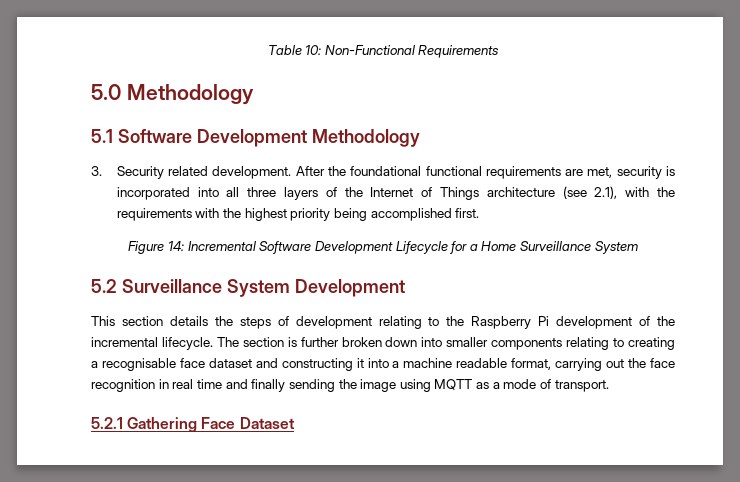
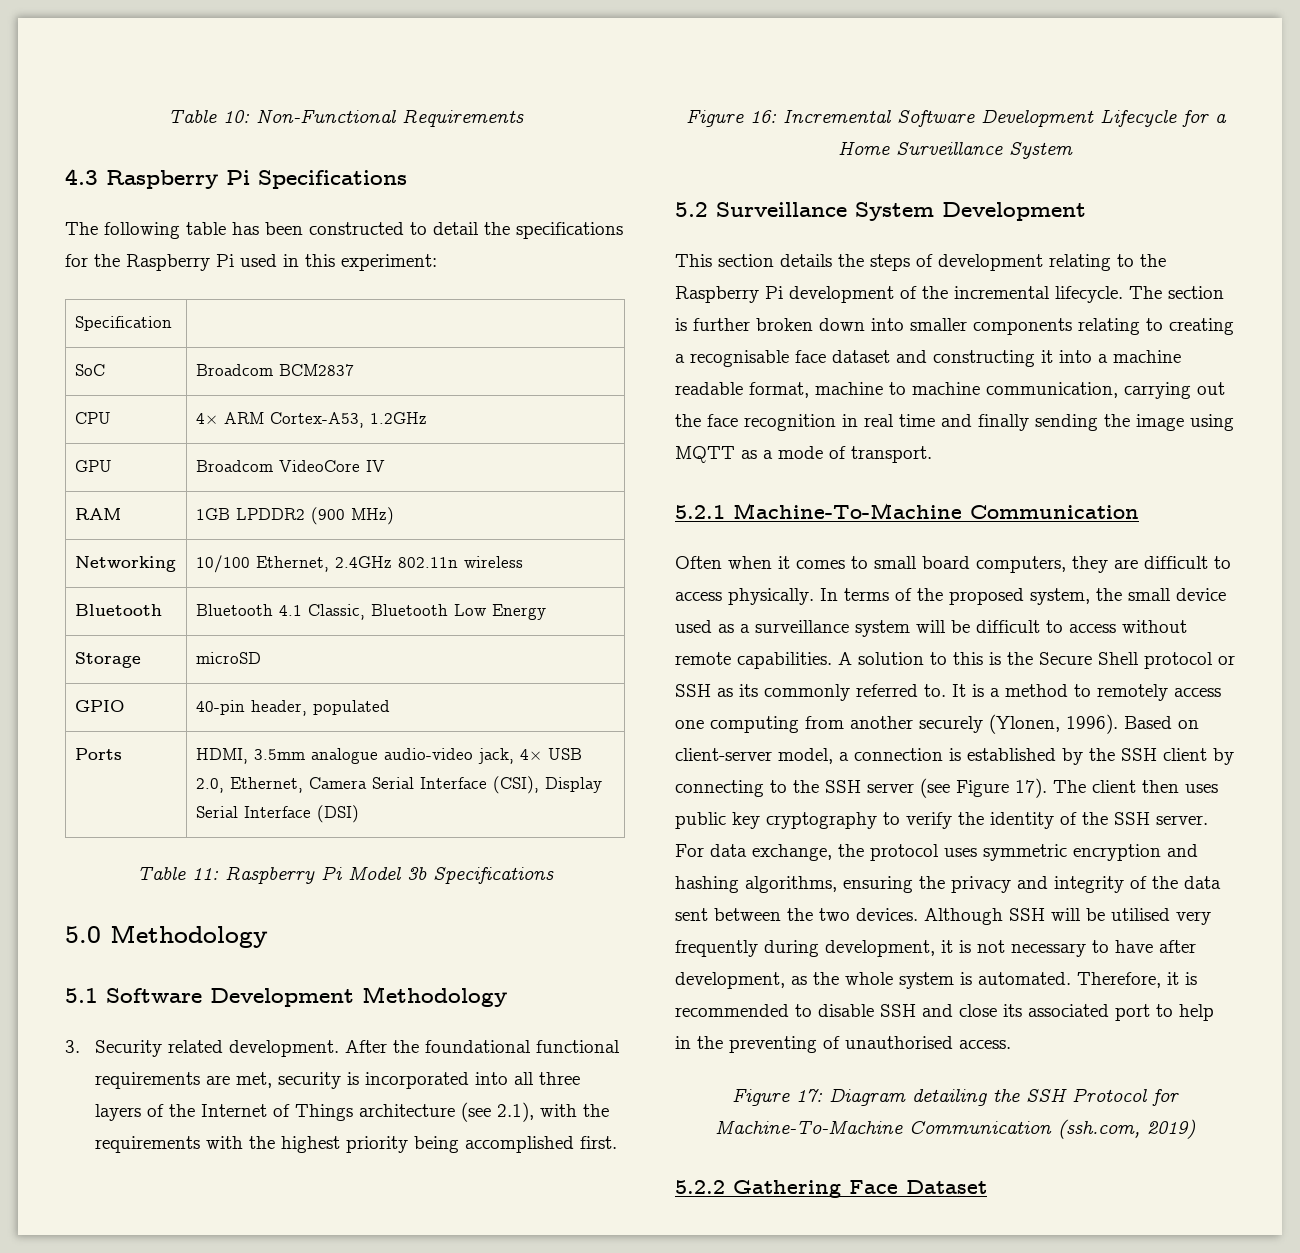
+ 4.3 Raspberry Pi Specifications
+ The following table has been constructed to detail the specifications for the Raspberry Pi used in this experiment:
+ Specification |
+ SoC | Broadcom BCM2837
+ CPU | 4× ARM Cortex-A53, 1.2GHz
+ GPU | Broadcom VideoCore IV
+ RAM | 1GB LPDDR2 (900 MHz)
+ Networking | 10/100 Ethernet, 2.4GHz 802.11n wireless
+ Bluetooth | Bluetooth 4.1 Classic, Bluetooth Low Energy
+ Storage | microSD
+ GPIO | 40-pin header, populated
+ Ports | HDMI, 3.5mm analogue audio-video jack, 4× USB 2.0, Ethernet, Camera Serial Interface (CSI), Display Serial Interface (DSI)
+ Table 11: Raspberry Pi Model 3b Specifications
- Figure 14: Incremental Software Development Lifecycle for a Home Surveillance System
+ Figure 16: Incremental Software Development Lifecycle for a Home Surveillance System
- The section is further broken down into smaller components relating to creating a recognisable face dataset and constructing it into a machine readable format, carrying out the face recognition in real time and finally sending the image using MQTT as a mode of transport.
+ The section is further broken down into smaller components relating to creating a recognisable face dataset and constructing it into a machine readable format, machine to machine communication, carrying out the face recognition in real time and finally sending the image using MQTT as a mode of transport.
- 5.2.1 Gathering Face Dataset
+ 5.2.1 Machine-To-Machine Communication
+ Often when it comes to small board computers, they are difficult to access physically. In terms of the proposed system, the small device used as a surveillance system will be difficult to access without remote capabilities. A solution to this is the Secure Shell protocol or SSH as its commonly referred to. It is a method to remotely access one computing from another securely (Ylonen, 1996). Based on client-server model, a connection is established by the SSH client by connecting to the SSH server (see Figure 17). The client then uses public key cryptography to verify the identity of the SSH server. For data exchange, the protocol uses symmetric encryption and hashing algorithms, ensuring the privacy and integrity of the data sent between the two devices. Although SSH will be utilised very frequently during development, it is not necessary to have after development, as the whole system is automated. Therefore, it is recommended to disable SSH and close its associated port to help in the preventing of unauthorised access.
+ Figure 17: Diagram detailing the SSH Protocol for Machine-To-Machine Communication (ssh.com, 2019)
+ 5.2.2 Gathering Face Dataset

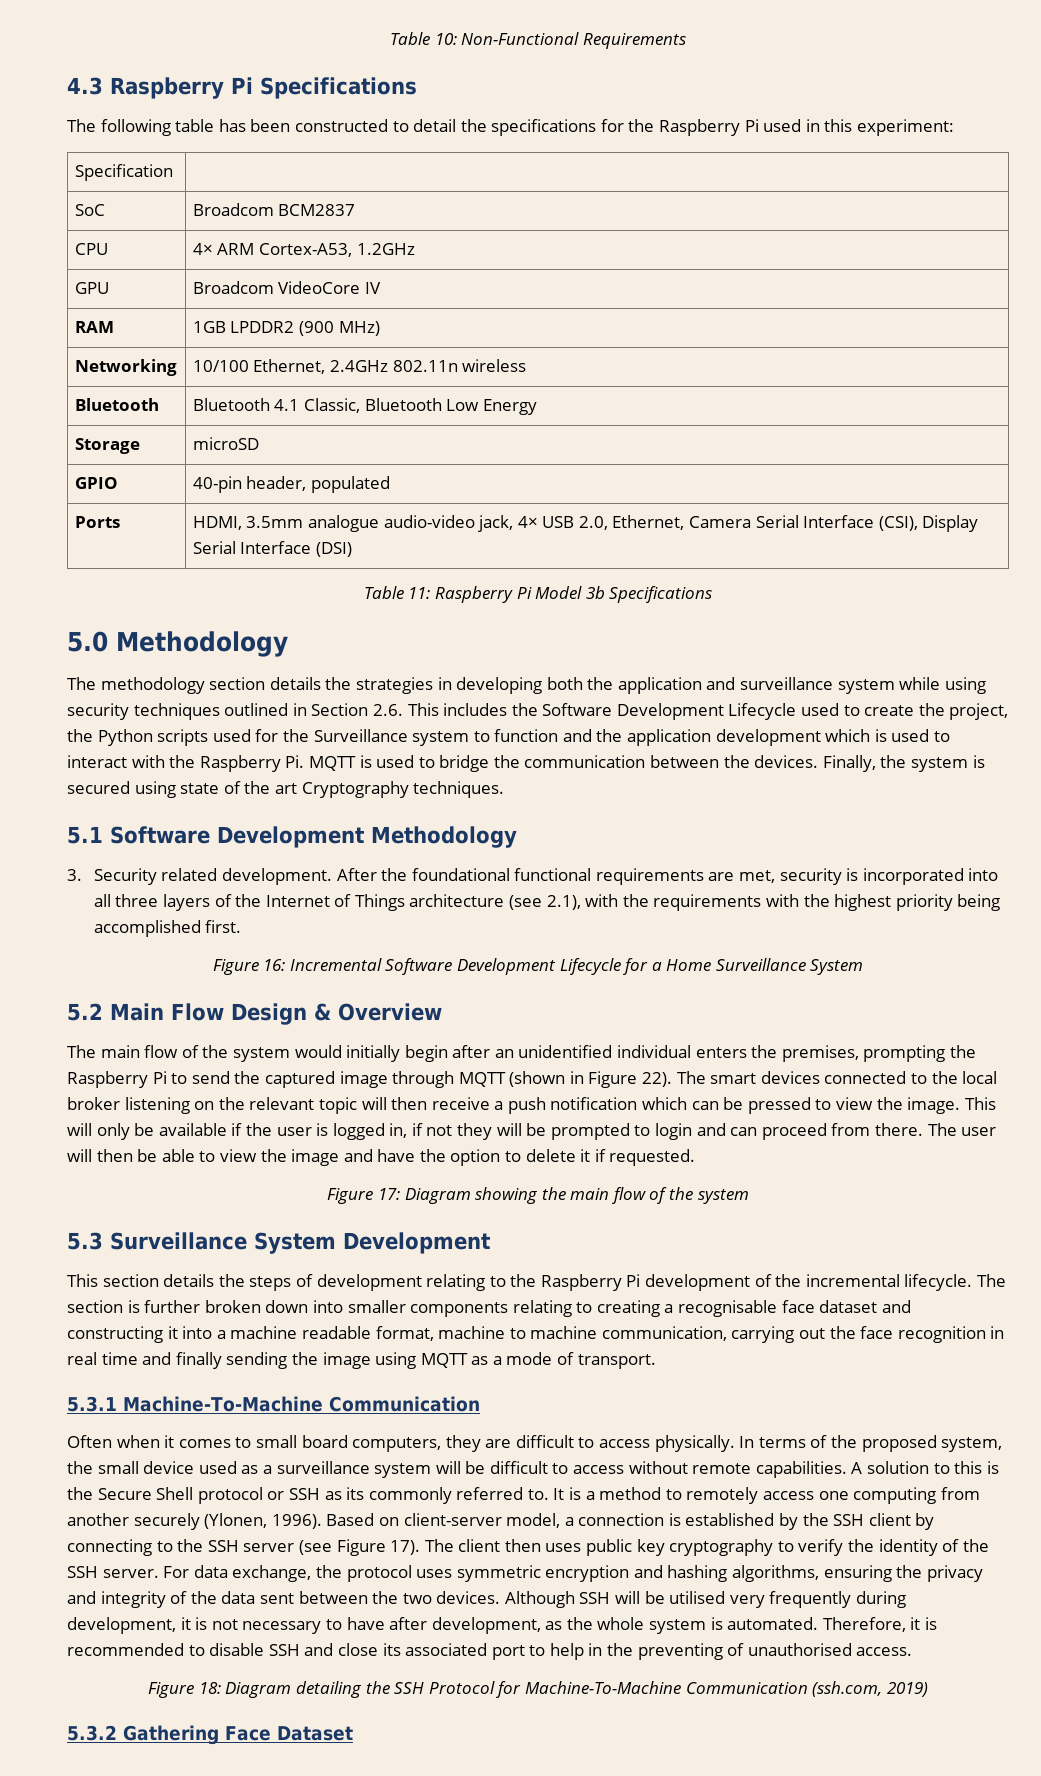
+ The methodology section details the strategies in developing both the application and surveillance system while using security techniques outlined in Section 2.6. This includes the Software Development Lifecycle used to create the project, the Python scripts used for the Surveillance system to function and the application development which is used to interact with the Raspberry Pi. MQTT is used to bridge the communication between the devices. Finally, the system is secured using state of the art Cryptography techniques.
- 5.2 Surveillance System Development
+ 5.2 Main Flow Design & Overview
+ The main flow of the system would initially begin after an unidentified individual enters the premises, prompting the Raspberry Pi to send the captured image through MQTT (shown in Figure 22). The smart devices connected to the local broker listening on the relevant topic will then receive a push notification which can be pressed to view the image. This will only be available if the user is logged in, if not they will be prompted to login and can proceed from there. The user will then be able to view the image and have the option to delete it if requested.
+ Figure 17: Diagram showing the main flow of the system
+ 5.3 Surveillance System Development
- 5.2.1 Machine-To-Machine Communication
+ 5.3.1 Machine-To-Machine Communication
- Figure 17: Diagram detailing the SSH Protocol for Machine-To-Machine Communication (ssh.com, 2019)
+ Figure 18: Diagram detailing the SSH Protocol for Machine-To-Machine Communication (ssh.com, 2019)
- 5.2.2 Gathering Face Dataset
+ 5.3.2 Gathering Face Dataset

